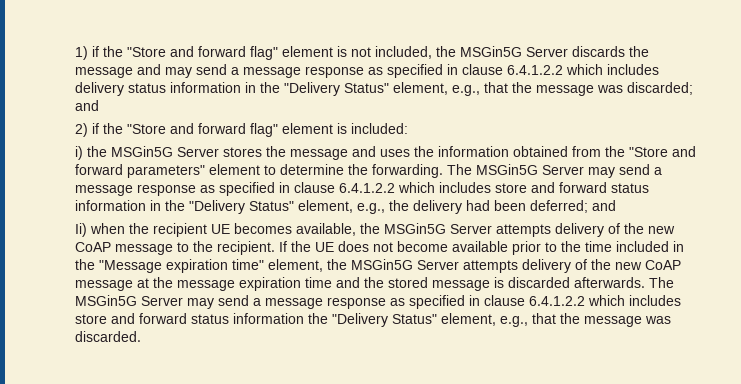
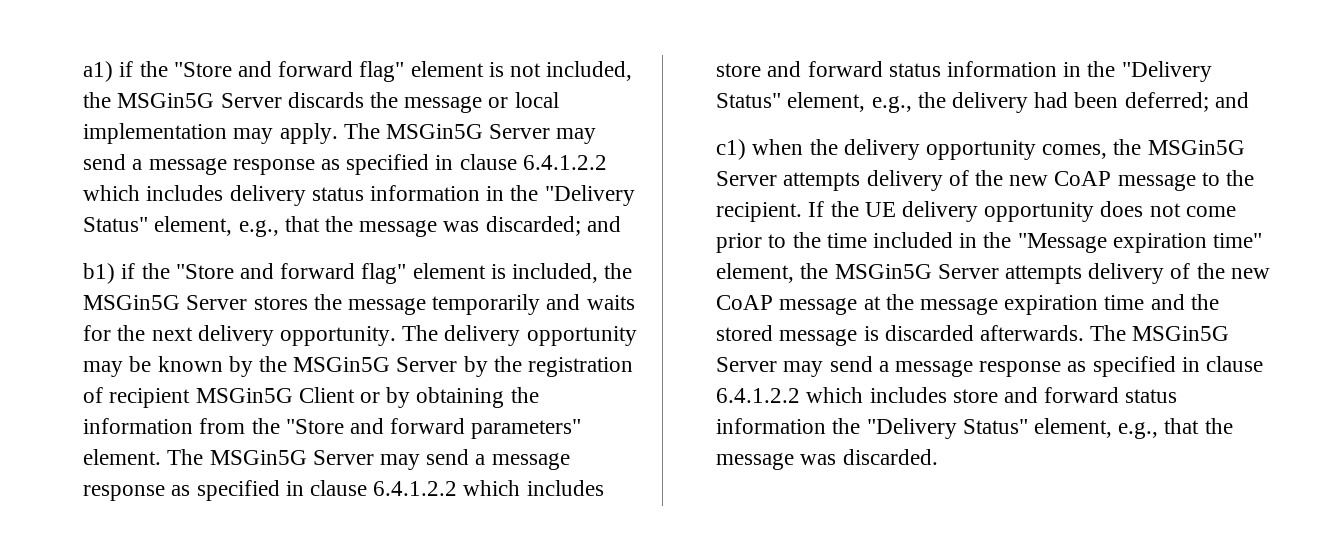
- 1) if the "Store and forward flag" element is not included, the MSGin5G Server discards the message and may send a message response as specified in clause 6.4.1.2.2 which includes delivery status information in the "Delivery Status" element, e.g., that the message was discarded; and
+ a1) if the "Store and forward flag" element is not included, the MSGin5G Server discards the message or local implementation may apply. The MSGin5G Server may send a message response as specified in clause 6.4.1.2.2 which includes delivery status information in the "Delivery Status" element, e.g., that the message was discarded; and
- 2) if the "Store and forward flag" element is included:
- i) the MSGin5G Server stores the message and uses the information obtained from the "Store and forward parameters" element to determine the forwarding.
+ b1) if the "Store and forward flag" element is included, the MSGin5G Server stores the message temporarily and waits for the next delivery opportunity. The delivery opportunity may be known by the MSGin5G Server by the registration of recipient MSGin5G Client or by obtaining the information from the "Store and forward parameters" element.
- Ii) when the recipient UE becomes available, the MSGin5G Server attempts delivery of the new CoAP message to the recipient.
+ c1) when the delivery opportunity comes, the MSGin5G Server attempts delivery of the new CoAP message to the recipient.
- If the UE does not become available prior to the time included in the "Message expiration time" element, the MSGin5G Server attempts delivery of the new CoAP message at the message expiration time and the stored message is discarded afterwards.
+ If the UE delivery opportunity does not come prior to the time included in the "Message expiration time" element, the MSGin5G Server attempts delivery of the new CoAP message at the message expiration time and the stored message is discarded afterwards.

